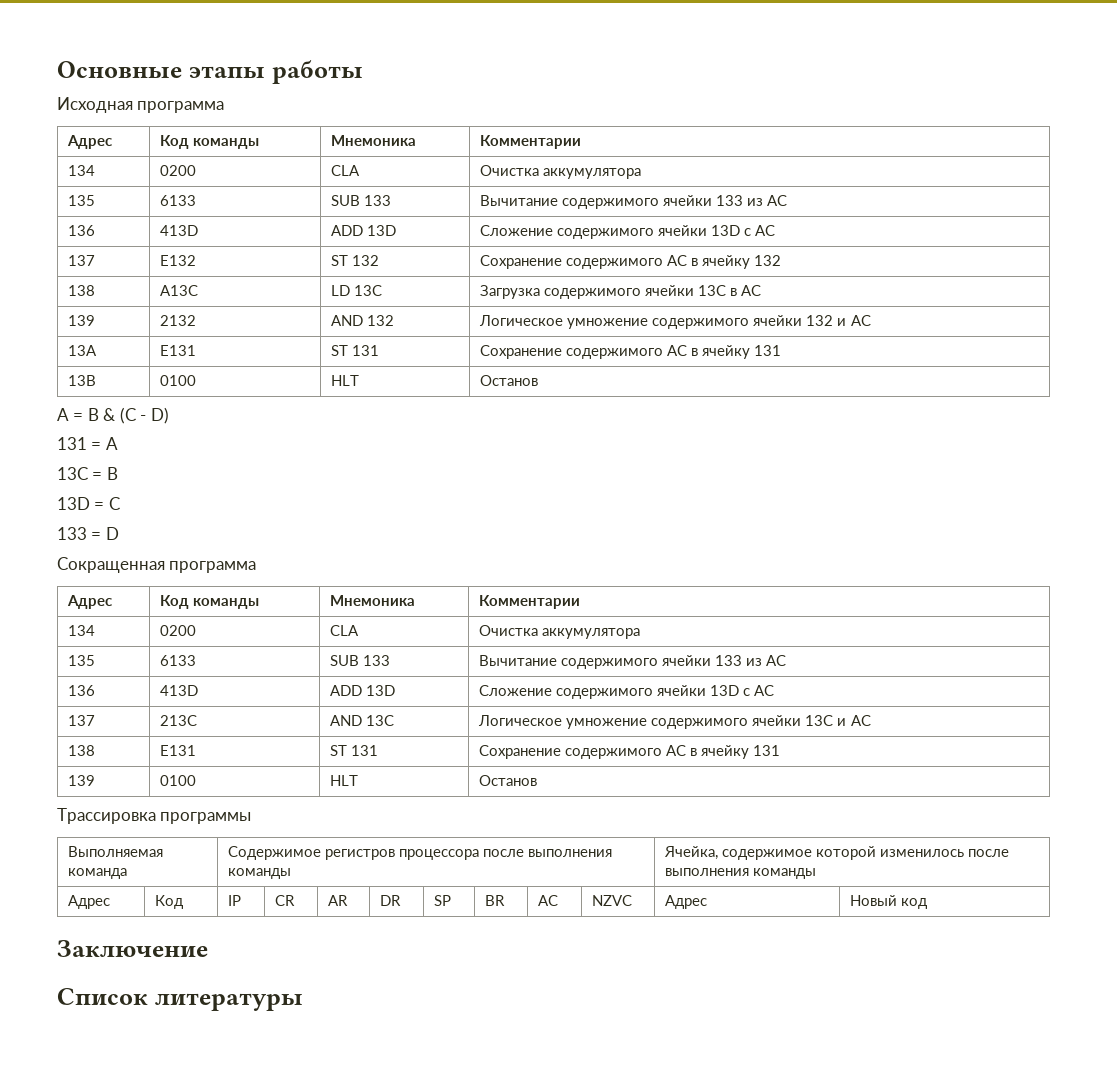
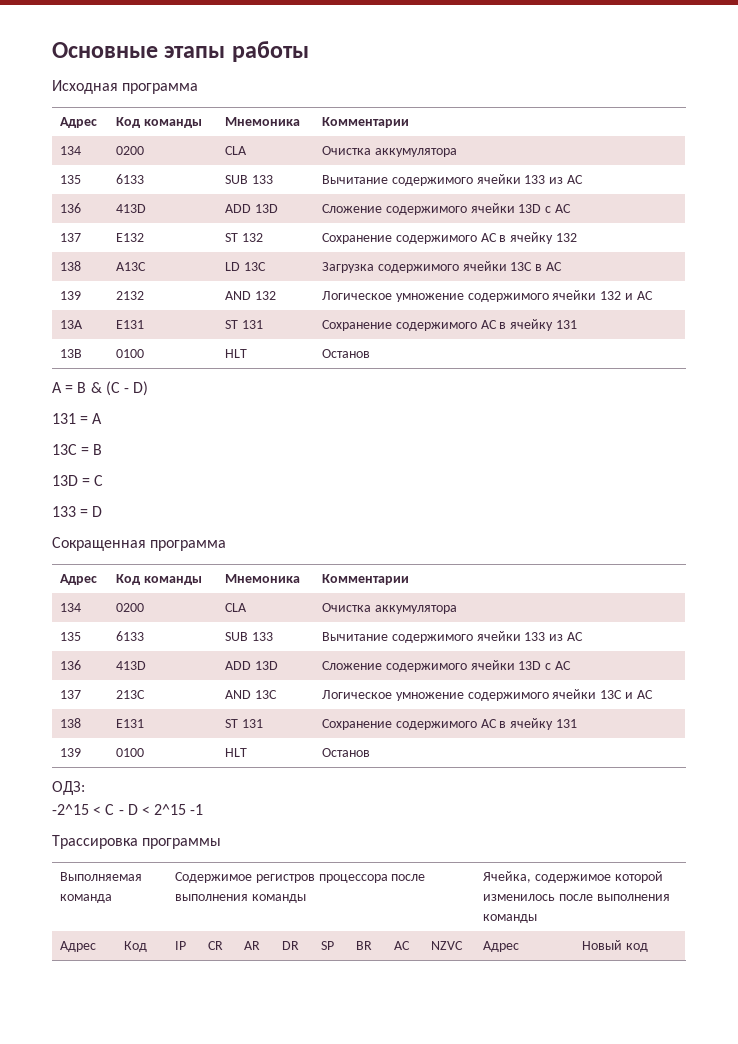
+ ОДЗ:
+ -2^15 < C - D < 2^15 -1
- Заключение
- Список литературы

